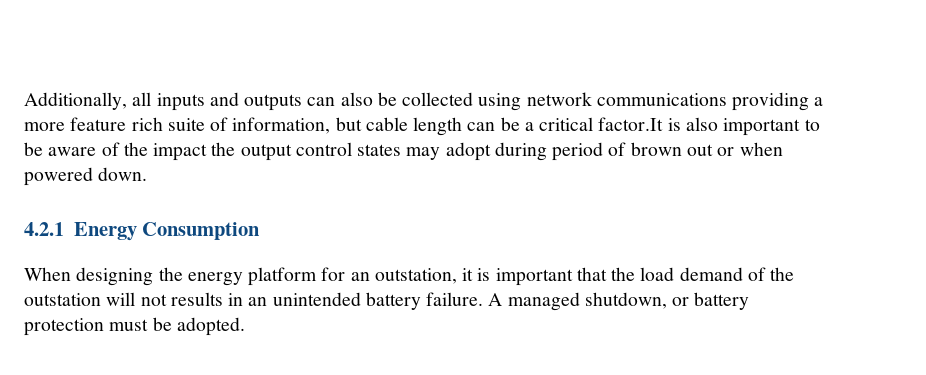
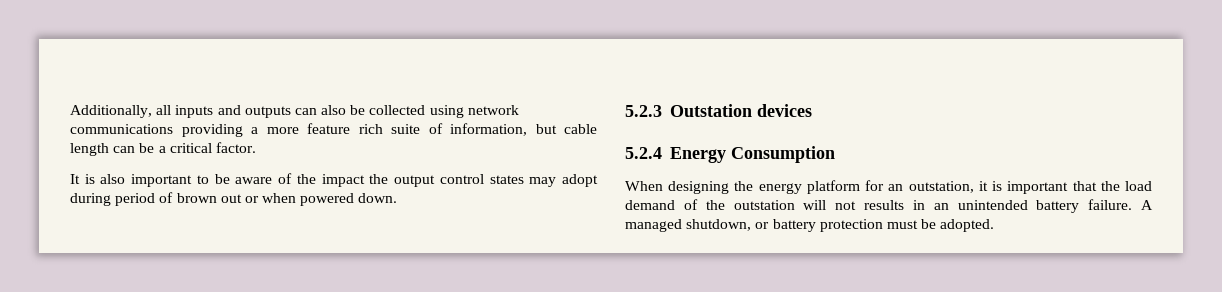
- Additionally, all inputs and outputs can also be collected using network communications providing a more feature rich suite of information, but cable length can be a critical factor.It is also important to be aware of the impact the output control states may adopt during period of brown out or when powered down.
+ Additionally, all inputs and outputs can also be collected using network communications providing a more feature rich suite of information, but cable length can be a critical factor.
+ It is also important to be aware of the impact the output control states may adopt during period of brown out or when powered down.
- 4.2.1 Energy Consumption
+ 5.2.3 Outstation devices
+ 5.2.4 Energy Consumption

